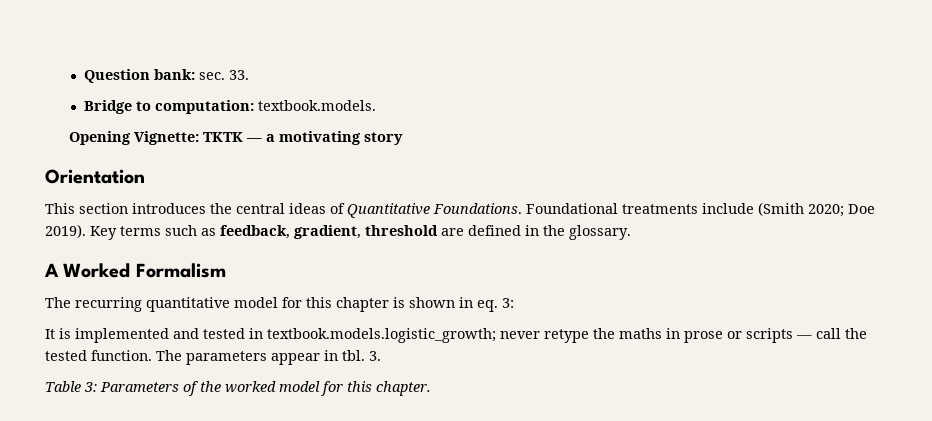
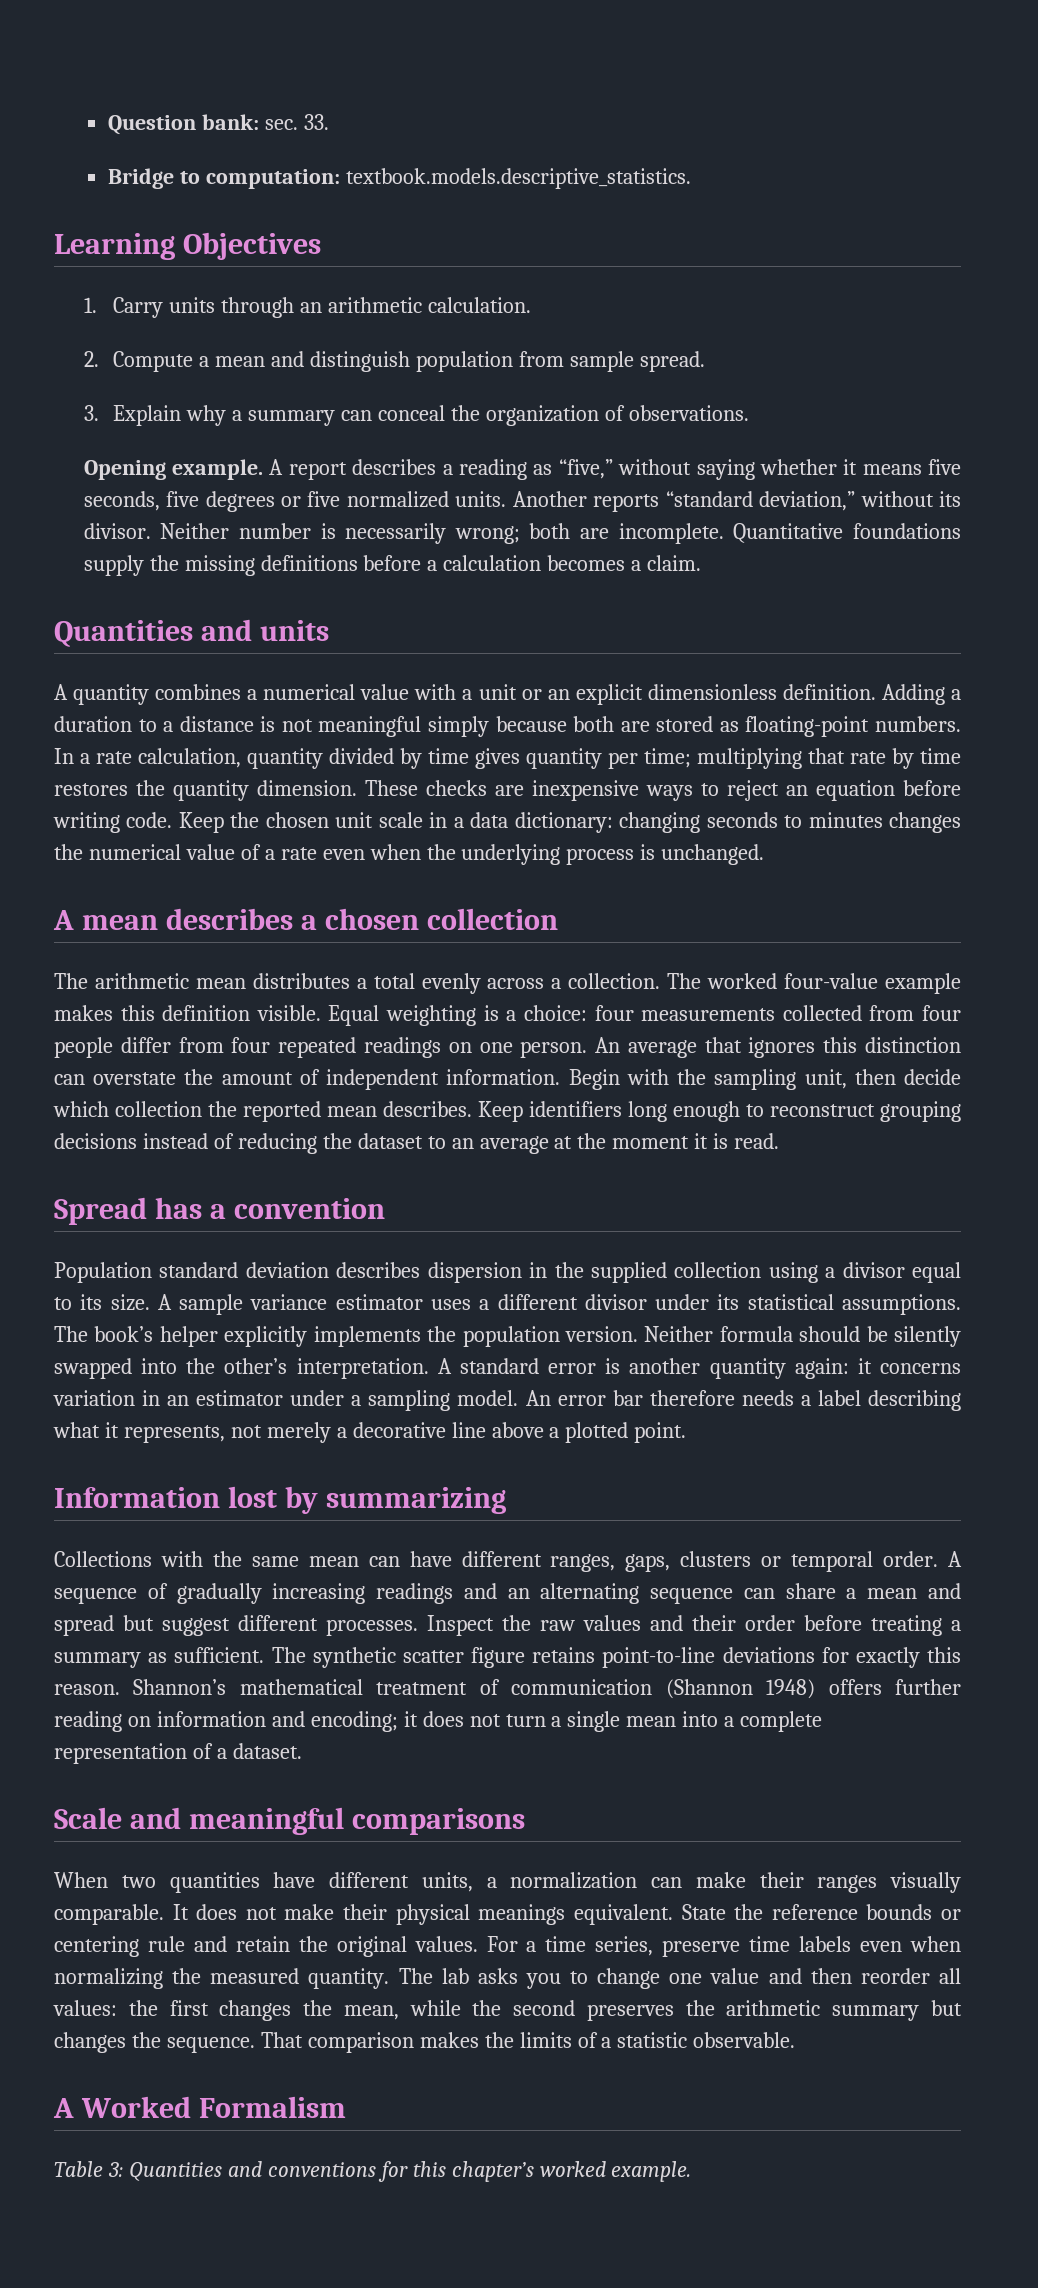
- Bridge to computation: textbook.models.
- Opening Vignette: TKTK — a motivating story
- Orientation
- This section introduces the central ideas of Quantitative Foundations. Foundational treatments include (Smith 2020; Doe 2019). Key terms such as feedback, gradient, threshold are defined in the glossary.
+ Bridge to computation: textbook.models.descriptive_statistics.
+ Learning Objectives
+ 1. Carry units through an arithmetic calculation.
+ 2. Compute a mean and distinguish population from sample spread.
+ 3. Explain why a summary can conceal the organization of observations.
+ Opening example. A report describes a reading as “five,” without saying whether it means five seconds, five degrees or five normalized units. Another reports “standard deviation,” without its divisor. Neither number is necessarily wrong; both are incomplete. Quantitative foundations supply the missing definitions before a calculation becomes a claim.
+ Quantities and units
+ A quantity combines a numerical value with a unit or an explicit dimensionless definition. Adding a duration to a distance is not meaningful simply because both are stored as floating-point numbers. In a rate calculation, quantity divided by time gives quantity per time; multiplying that rate by time restores the quantity dimension. These checks are inexpensive ways to reject an equation before writing code. Keep the chosen unit scale in a data dictionary: changing seconds to minutes changes the numerical value of a rate even when the underlying process is unchanged.
+ A mean describes a chosen collection
+ The arithmetic mean distributes a total evenly across a collection. The worked four-value example makes this definition visible. Equal weighting is a choice: four measurements collected from four people differ from four repeated readings on one person. An average that ignores this distinction can overstate the amount of independent information. Begin with the sampling unit, then decide which collection the reported mean describes. Keep identifiers long enough to reconstruct grouping decisions instead of reducing the dataset to an average at the moment it is read.
+ Spread has a convention
+ Population standard deviation describes dispersion in the supplied collection using a divisor equal to its size. A sample variance estimator uses a different divisor under its statistical assumptions. The book’s helper explicitly implements the population version. Neither formula should be silently swapped into the other’s interpretation. A standard error is another quantity again: it concerns variation in an estimator under a sampling model. An error bar therefore needs a label describing what it represents, not merely a decorative line above a plotted point.
+ Information lost by summarizing
+ Collections with the same mean can have different ranges, gaps, clusters or temporal order. A sequence of gradually increasing readings and an alternating sequence can share a mean and spread but suggest different processes. Inspect the raw values and their order before treating a summary as sufficient. The synthetic scatter figure retains point-to-line deviations for exactly this reason. Shannon’s mathematical treatment of communication (Shannon 1948) offers further reading on information and encoding; it does not turn a single mean into a complete representation of a dataset.
+ Scale and meaningful comparisons
+ When two quantities have different units, a normalization can make their ranges visually comparable. It does not make their physical meanings equivalent. State the reference bounds or centering rule and retain the original values. For a time series, preserve time labels even when normalizing the measured quantity. The lab asks you to change one value and then reorder all values: the first changes the mean, while the second preserves the arithmetic summary but changes the sequence. That comparison makes the limits of a statistic observable.
  A Worked Formalism
- The recurring quantitative model for this chapter is shown in eq. 3:
- It is implemented and tested in textbook.models.logistic_growth; never retype the maths in prose or scripts — call the tested function. The parameters appear in tbl. 3.
- Table 3: Parameters of the worked model for this chapter.
+ Table 3: Quantities and conventions for this chapter’s worked example.

